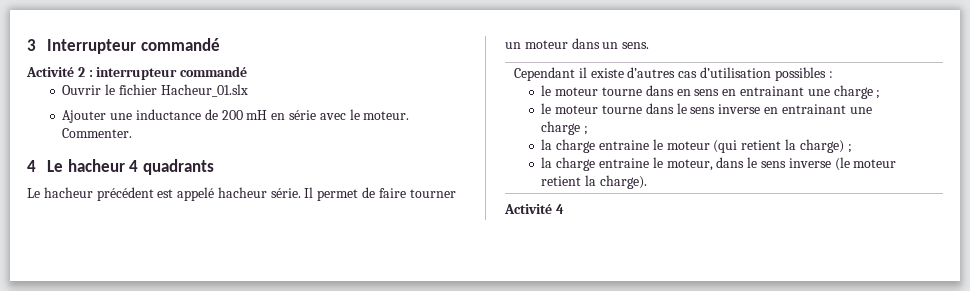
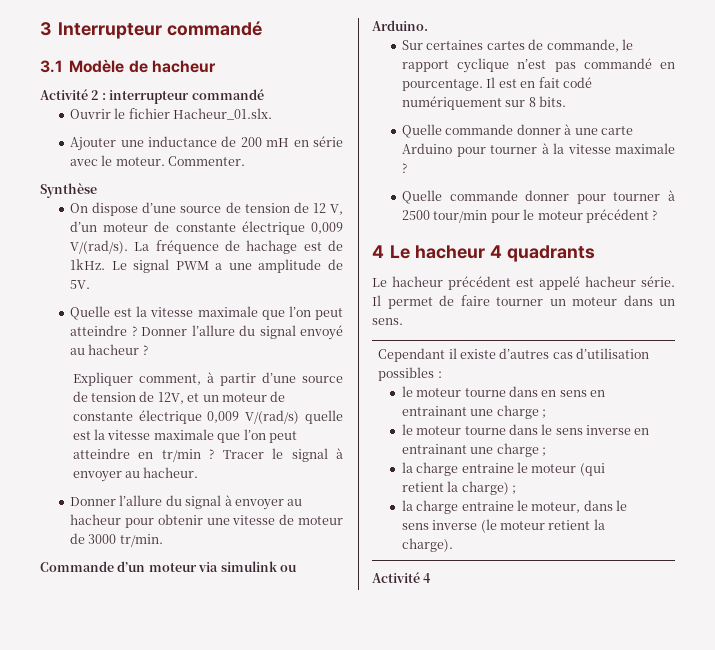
+ 3.1 Modèle de hacheur
- Ouvrir le fichier Hacheur_01.slx
+ Ouvrir le fichier Hacheur_01.slx.
+ Synthèse
+ On dispose d’une source de tension de 12 V, d’un moteur de constante électrique 0,009 V/(rad/s). La fréquence de hachage est de 1kHz. Le signal PWM a une amplitude de 5V.
+ Quelle est la vitesse maximale que l’on peut atteindre ? Donner l’allure du signal envoyé au hacheur ?
+ Expliquer comment, à partir d’une source de tension de 12V, et un moteur de constante électrique 0,009 V/(rad/s) quelle est la vitesse maximale que l’on peut atteindre en tr/min ? Tracer le signal à envoyer au hacheur.
+ Donner l’allure du signal à envoyer au hacheur pour obtenir une vitesse de moteur de 3000 tr/min.
+ Commande d’un moteur via simulink ou Arduino.
+ Sur certaines cartes de commande, le rapport cyclique n’est pas commandé en pourcentage. Il est en fait codé numériquement sur 8 bits.
+ Quelle commande donner à une carte Arduino pour tourner à la vitesse maximale ?
+ Quelle commande donner pour tourner à 2500 tour/min pour le moteur précédent ?

